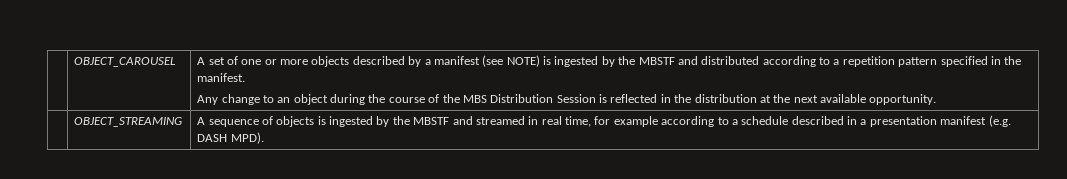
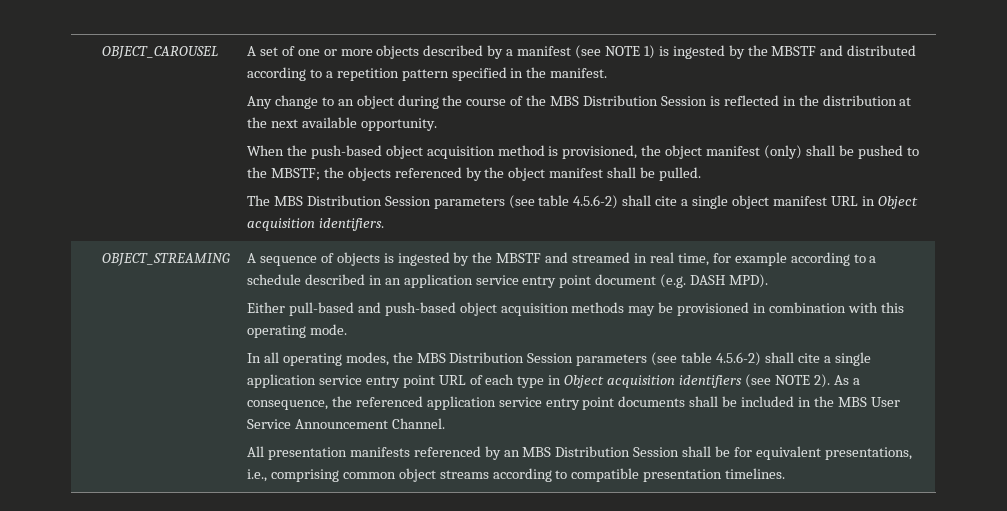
- A set of one or more objects described by a manifest (see NOTE) is ingested by the MBSTF and distributed according to a repetition pattern specified in the manifest.
+ A set of one or more objects described by a manifest (see NOTE 1) is ingested by the MBSTF and distributed according to a repetition pattern specified in the manifest.
+ When the push-based object acquisition method is provisioned, the object manifest (only) shall be pushed to the MBSTF; the objects referenced by the object manifest shall be pulled.
+ The MBS Distribution Session parameters (see table 4.5.6-2) shall cite a single object manifest URL in Object acquisition identifiers.
- A sequence of objects is ingested by the MBSTF and streamed in real time, for example according to a schedule described in a presentation manifest (e.g. DASH MPD).
+ A sequence of objects is ingested by the MBSTF and streamed in real time, for example according to a schedule described in an application service entry point document (e.g. DASH MPD).
+ Either pull-based and push-based object acquisition methods may be provisioned in combination with this operating mode.
+ In all operating modes, the MBS Distribution Session parameters (see table 4.5.6-2) shall cite a single application service entry point URL of each type in Object acquisition identifiers (see NOTE 2). As a consequence, the referenced application service entry point documents shall be included in the MBS User Service Announcement Channel.
+ All presentation manifests referenced by an MBS Distribution Session shall be for equivalent presentations, i.e., comprising common object streams according to compatible presentation timelines.

